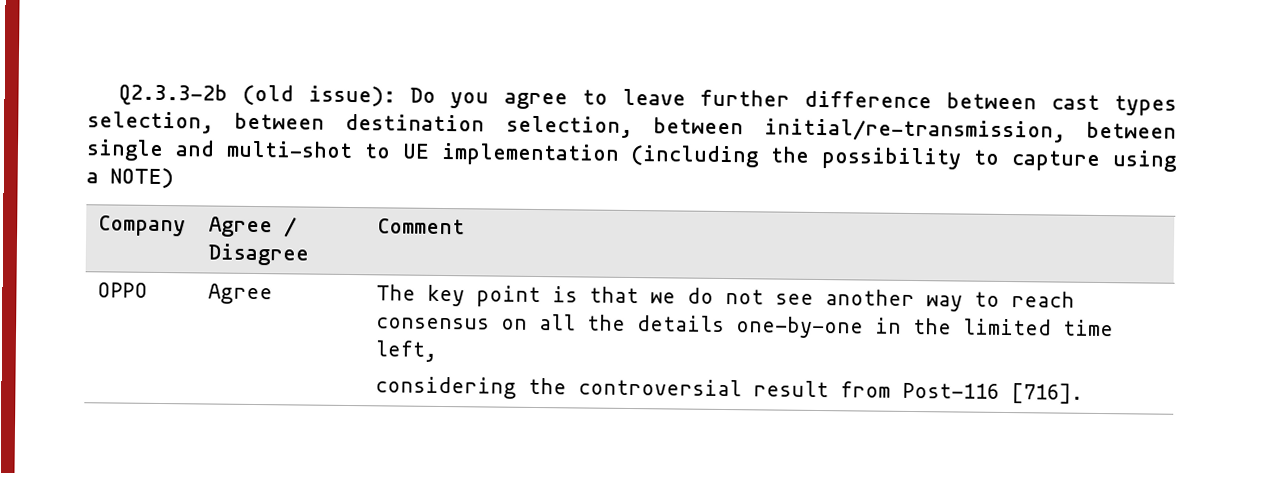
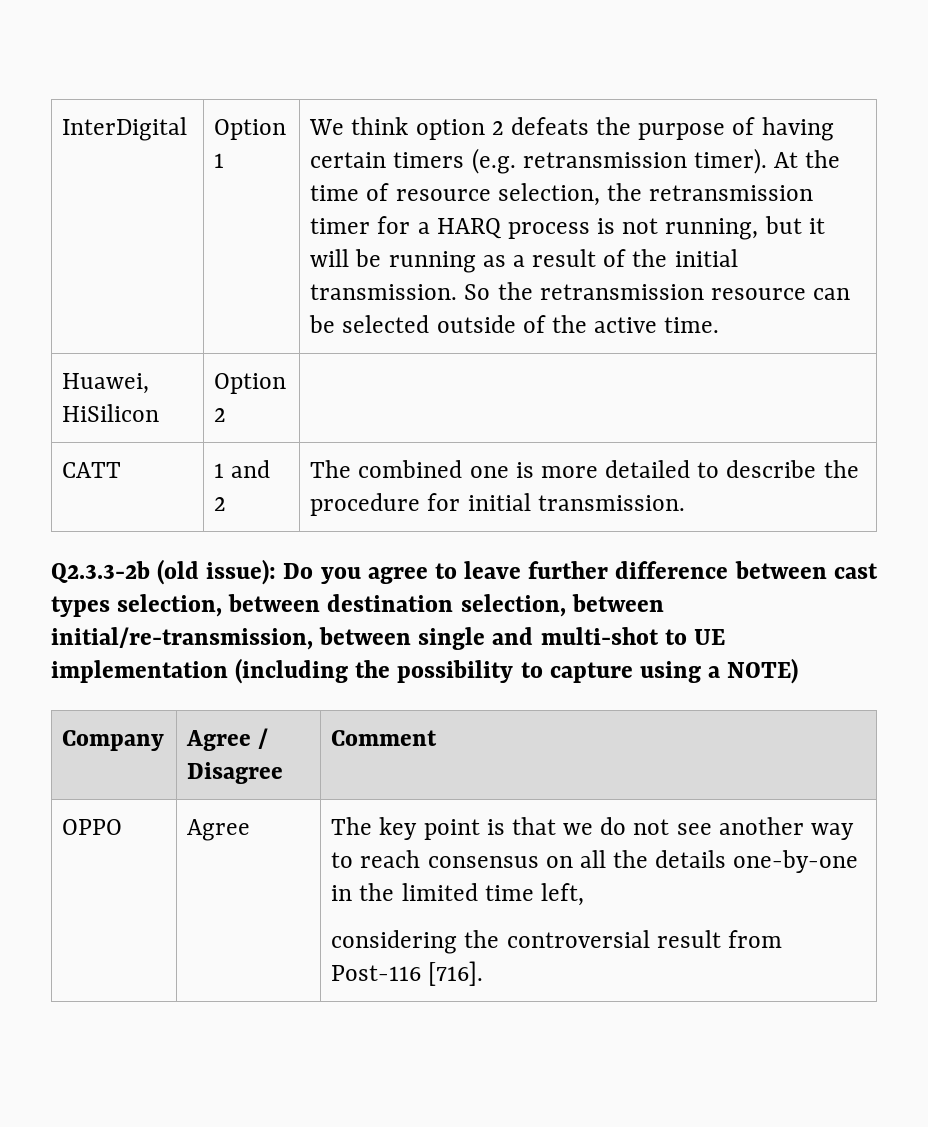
+ InterDigital | Option 1 | We think option 2 defeats the purpose of having certain timers (e.g. retransmission timer). At the time of resource selection, the retransmission timer for a HARQ process is not running, but it will be running as a result of the initial transmission. So the retransmission resource can be selected outside of the active time.
+ Huawei, HiSilicon | Option 2 |
+ CATT | 1 and 2 | The combined one is more detailed to describe the procedure for initial transmission.

